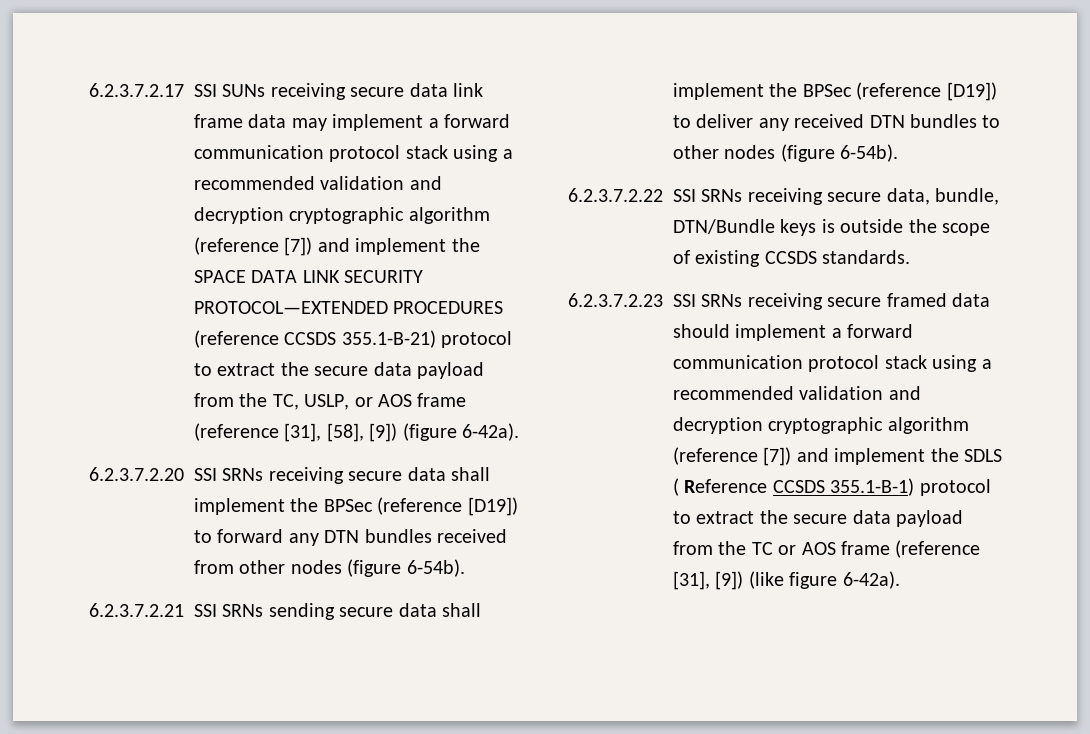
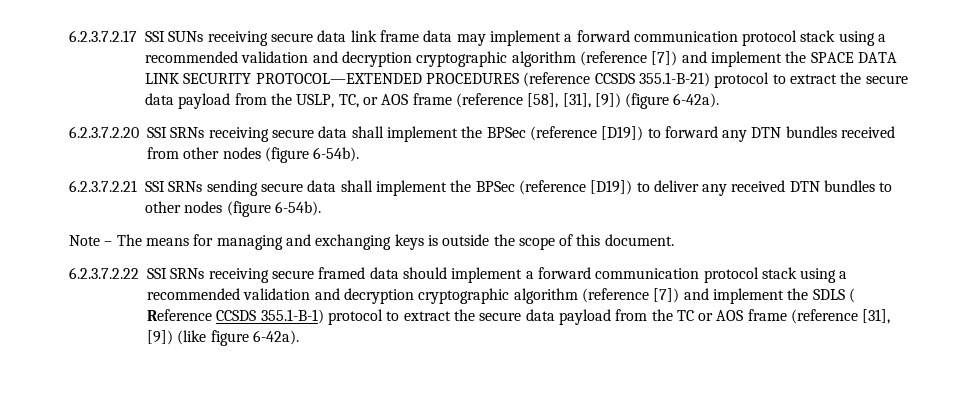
- 6.2.3.7.2.17 SSI SUNs receiving secure data link frame data may implement a forward communication protocol stack using a recommended validation and decryption cryptographic algorithm (reference [7]) and implement the SPACE DATA LINK SECURITY PROTOCOL—EXTENDED PROCEDURES (reference CCSDS 355.1-B-21) protocol to extract the secure data payload from the TC, USLP, or AOS frame (reference [31], [58], [9]) (figure 6-42a).
+ 6.2.3.7.2.17 SSI SUNs receiving secure data link frame data may implement a forward communication protocol stack using a recommended validation and decryption cryptographic algorithm (reference [7]) and implement the SPACE DATA LINK SECURITY PROTOCOL—EXTENDED PROCEDURES (reference CCSDS 355.1-B-21) protocol to extract the secure data payload from the USLP, TC, or AOS frame (reference [58], [31], [9]) (figure 6-42a).
- 6.2.3.7.2.22 SSI SRNs receiving secure data, bundle, DTN/Bundle keys is outside the scope of existing CCSDS standards.
- 6.2.3.7.2.23 SSI SRNs receiving secure framed data should implement a forward communication protocol stack using a recommended validation and decryption cryptographic algorithm (reference [7]) and implement the SDLS ( Reference CCSDS 355.1-B-1) protocol to extract the secure data payload from the TC or AOS frame (reference [31], [9]) (like figure 6-42a).
+ Note – The means for managing and exchanging keys is outside the scope of this document.
+ 6.2.3.7.2.22 SSI SRNs receiving secure framed data should implement a forward communication protocol stack using a recommended validation and decryption cryptographic algorithm (reference [7]) and implement the SDLS ( Reference CCSDS 355.1-B-1) protocol to extract the secure data payload from the TC or AOS frame (reference [31], [9]) (like figure 6-42a).

